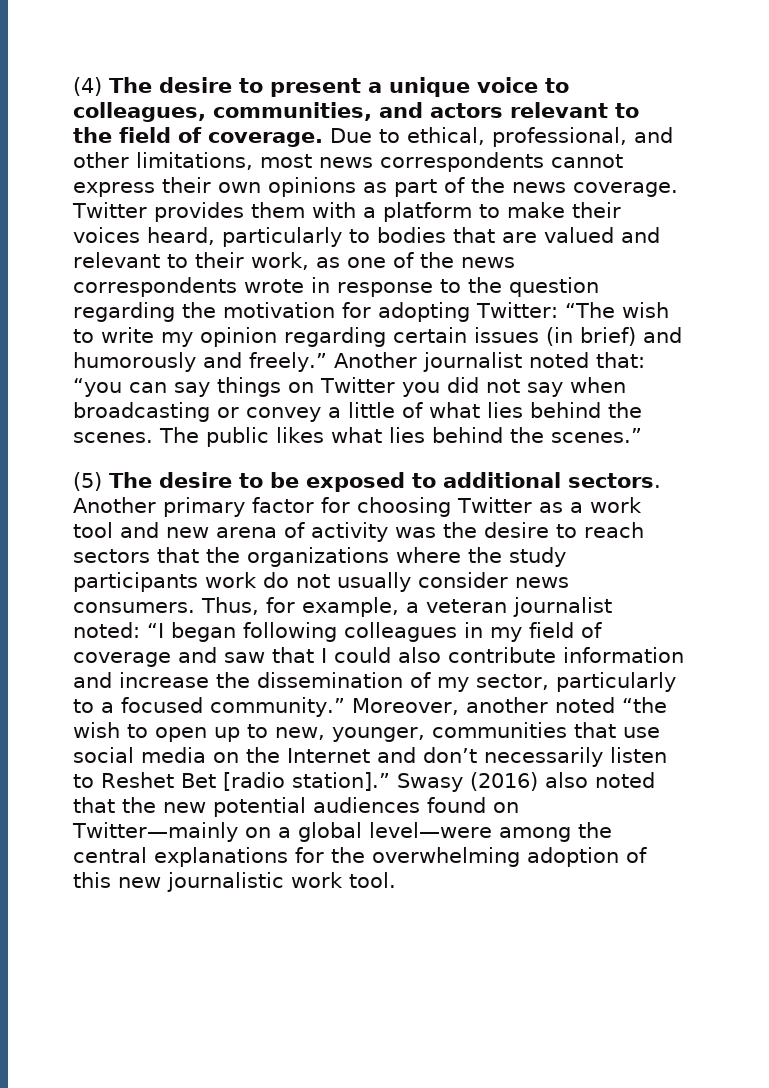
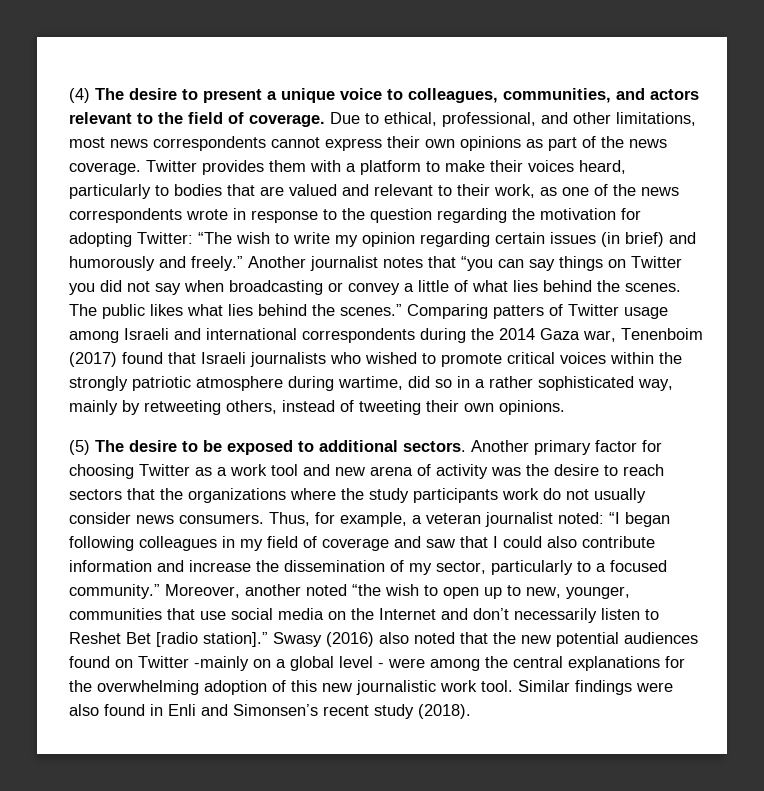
- Another journalist noted that: “you can say things on Twitter you did not say when broadcasting or convey a little of what lies behind the scenes.
+ Another journalist notes that “you can say things on Twitter you did not say when broadcasting or convey a little of what lies behind the scenes.
+ Comparing patters of Twitter usage among Israeli and international correspondents during the 2014 Gaza war, Tenenboim (2017) found that Israeli journalists who wished to promote critical voices within the strongly patriotic atmosphere during wartime, did so in a rather sophisticated way, mainly by retweeting others, instead of tweeting their own opinions.
- Swasy (2016) also noted that the new potential audiences found on Twitter—mainly on a global level—were among the central explanations for the overwhelming adoption of this new journalistic work tool.
+ Swasy (2016) also noted that the new potential audiences found on Twitter -mainly on a global level - were among the central explanations for the overwhelming adoption of this new journalistic work tool.
+ Similar findings were also found in Enli and Simonsen’s recent study (2018).

